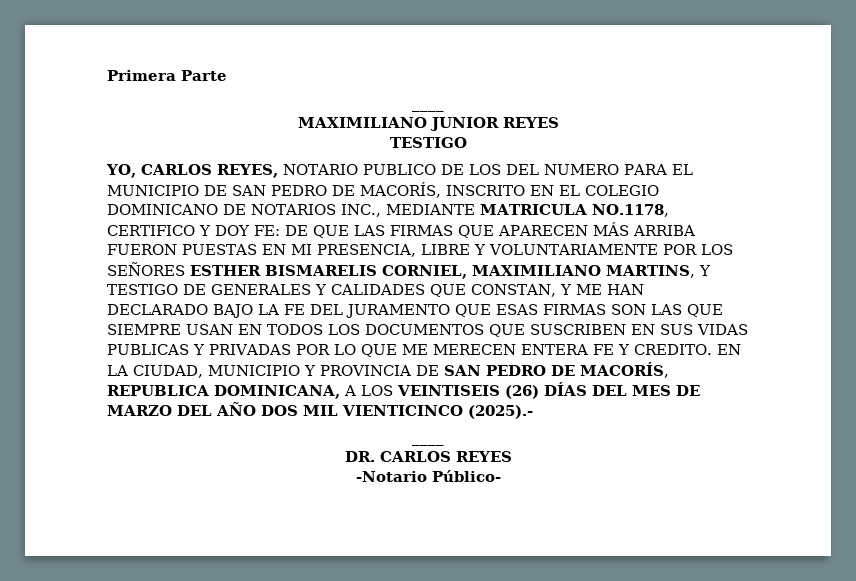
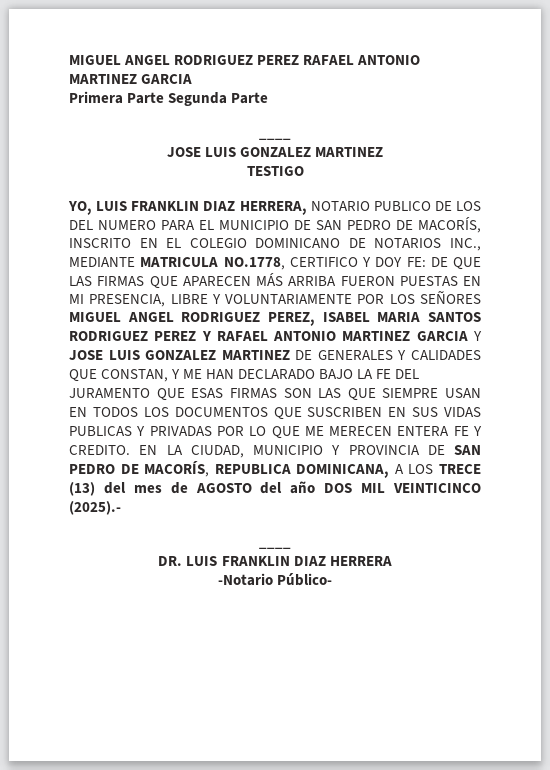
+ MIGUEL ANGEL RODRIGUEZ PEREZ RAFAEL ANTONIO MARTINEZ GARCIA
- Primera Parte
+ Primera Parte Segunda Parte
  ____
- MAXIMILIANO JUNIOR REYES
+ JOSE LUIS GONZALEZ MARTINEZ
  TESTIGO
- YO, CARLOS REYES, NOTARIO PUBLICO DE LOS DEL NUMERO PARA EL MUNICIPIO DE SAN PEDRO DE MACORÍS, INSCRITO EN EL COLEGIO DOMINICANO DE NOTARIOS INC., MEDIANTE MATRICULA NO.1178, CERTIFICO Y DOY FE:
+ YO, LUIS FRANKLIN DIAZ HERRERA, NOTARIO PUBLICO DE LOS DEL NUMERO PARA EL MUNICIPIO DE SAN PEDRO DE MACORÍS, INSCRITO EN EL COLEGIO DOMINICANO DE NOTARIOS INC., MEDIANTE MATRICULA NO.1778, CERTIFICO Y DOY FE:
- DE QUE LAS FIRMAS QUE APARECEN MÁS ARRIBA FUERON PUESTAS EN MI PRESENCIA, LIBRE Y VOLUNTARIAMENTE POR LOS SEÑORES ESTHER BISMARELIS CORNIEL, MAXIMILIANO MARTINS, Y TESTIGO DE GENERALES Y CALIDADES QUE CONSTAN, Y ME HAN DECLARADO BAJO LA FE DEL JURAMENTO QUE ESAS FIRMAS SON LAS QUE SIEMPRE USAN EN TODOS LOS DOCUMENTOS QUE SUSCRIBEN EN SUS VIDAS PUBLICAS Y PRIVADAS POR LO QUE ME MERECEN ENTERA FE Y CREDITO.
+ DE QUE LAS FIRMAS QUE APARECEN MÁS ARRIBA FUERON PUESTAS EN MI PRESENCIA, LIBRE Y VOLUNTARIAMENTE POR LOS SEÑORES MIGUEL ANGEL RODRIGUEZ PEREZ, ISABEL MARIA SANTOS RODRIGUEZ PEREZ Y RAFAEL ANTONIO MARTINEZ GARCIA Y JOSE LUIS GONZALEZ MARTINEZ DE GENERALES Y CALIDADES QUE CONSTAN, Y ME HAN DECLARADO BAJO LA FE DEL JURAMENTO QUE ESAS FIRMAS SON LAS QUE SIEMPRE USAN EN TODOS LOS DOCUMENTOS QUE SUSCRIBEN EN SUS VIDAS PUBLICAS Y PRIVADAS POR LO QUE ME MERECEN ENTERA FE Y CREDITO.
- EN LA CIUDAD, MUNICIPIO Y PROVINCIA DE SAN PEDRO DE MACORÍS, REPUBLICA DOMINICANA, A LOS VEINTISEIS (26) DÍAS DEL MES DE MARZO DEL AÑO DOS MIL VIENTICINCO (2025).-
+ EN LA CIUDAD, MUNICIPIO Y PROVINCIA DE SAN PEDRO DE MACORÍS, REPUBLICA DOMINICANA, A LOS TRECE (13) del mes de AGOSTO del año DOS MIL VEINTICINCO (2025).-
- DR. CARLOS REYES
+ DR. LUIS FRANKLIN DIAZ HERRERA

